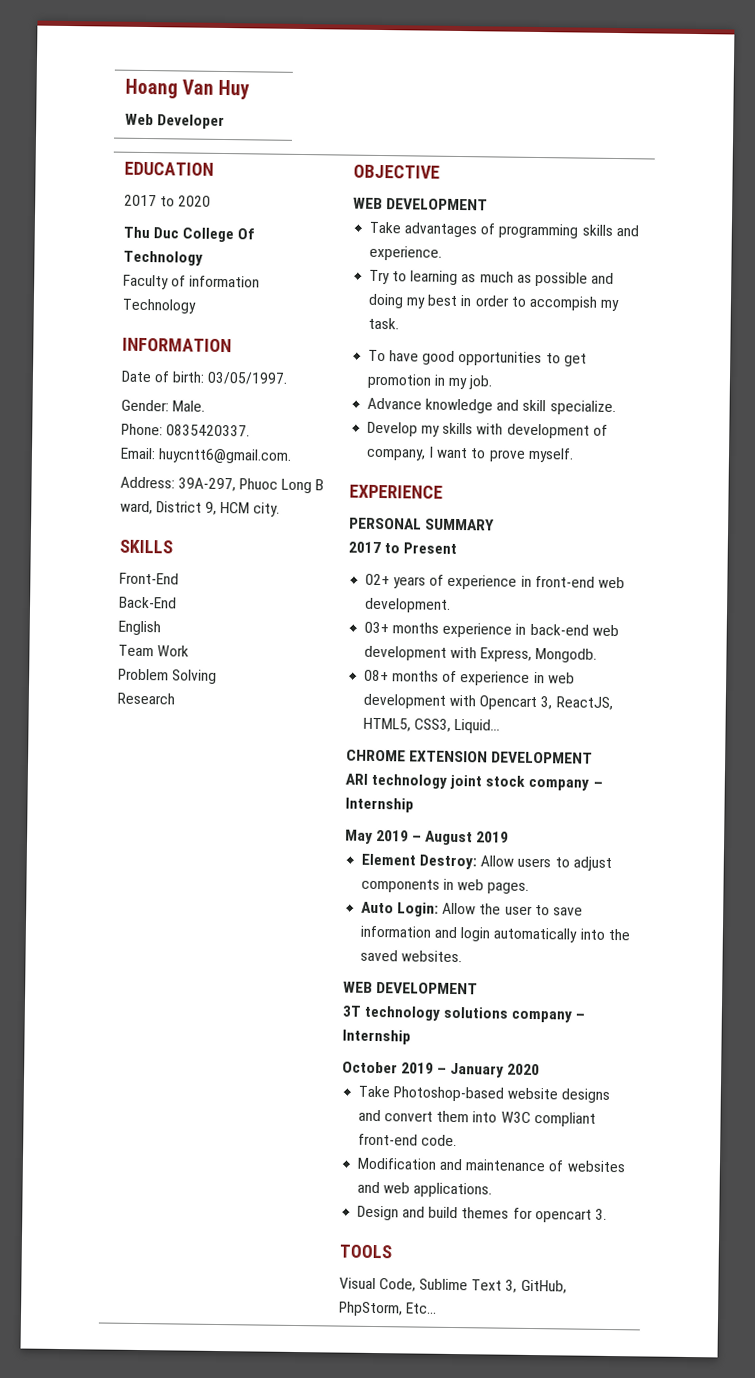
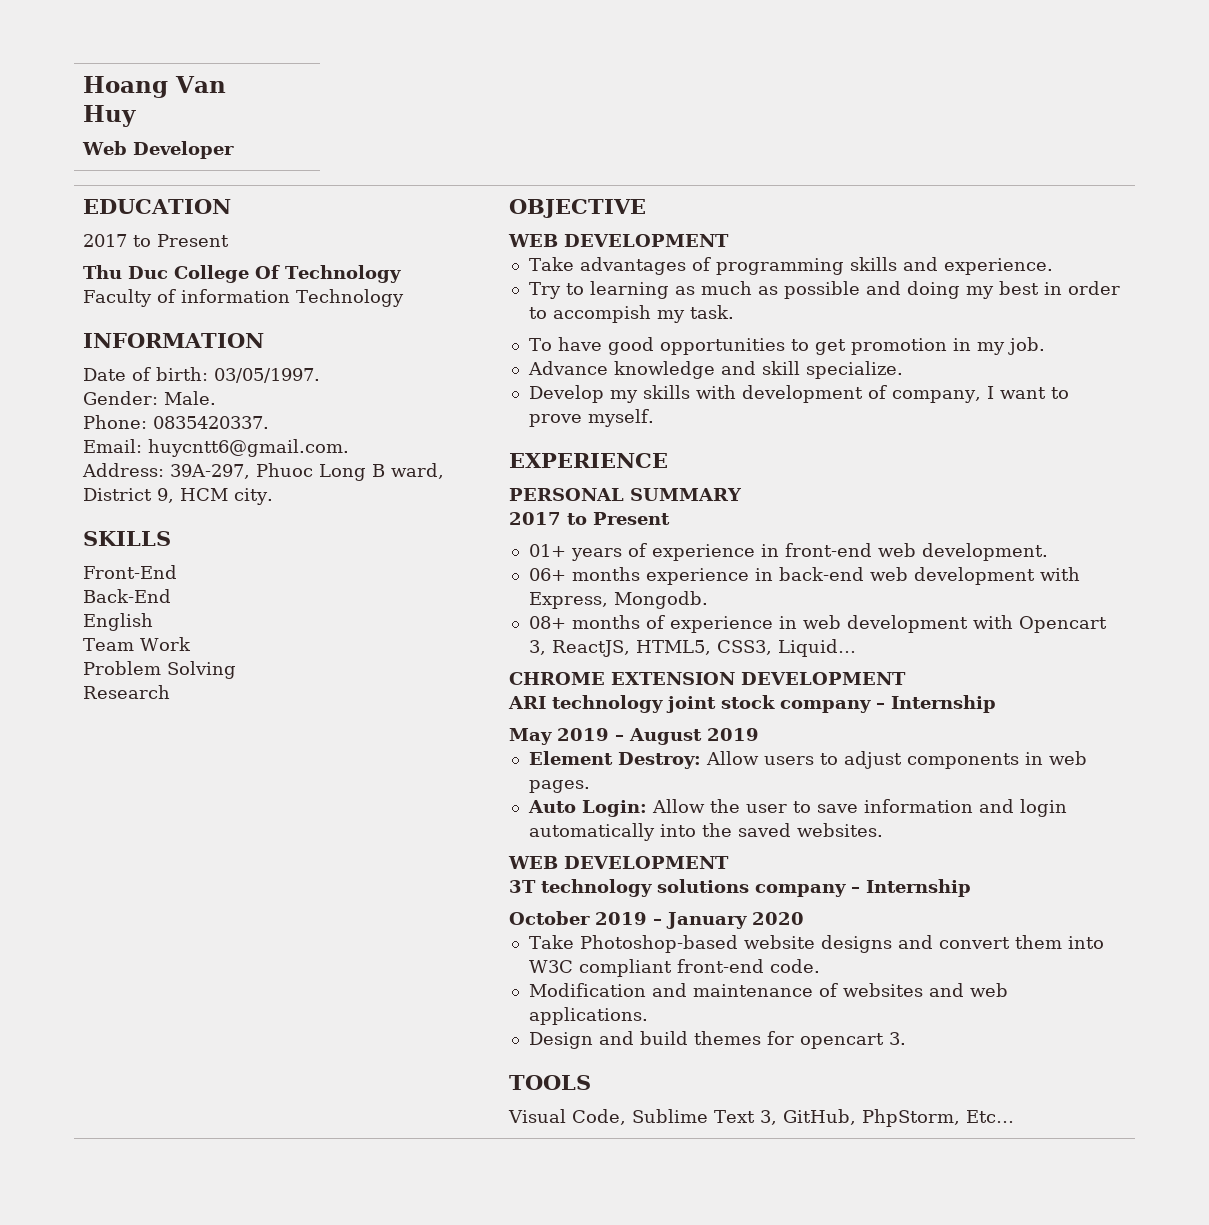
  EDUCATION
- 2017 to 2020
+ 2017 to Present
- 02+ years of experience in front-end web development.
+ 01+ years of experience in front-end web development.
- 03+ months experience in back-end web development with Express, Mongodb.
+ 06+ months experience in back-end web development with Express, Mongodb.

